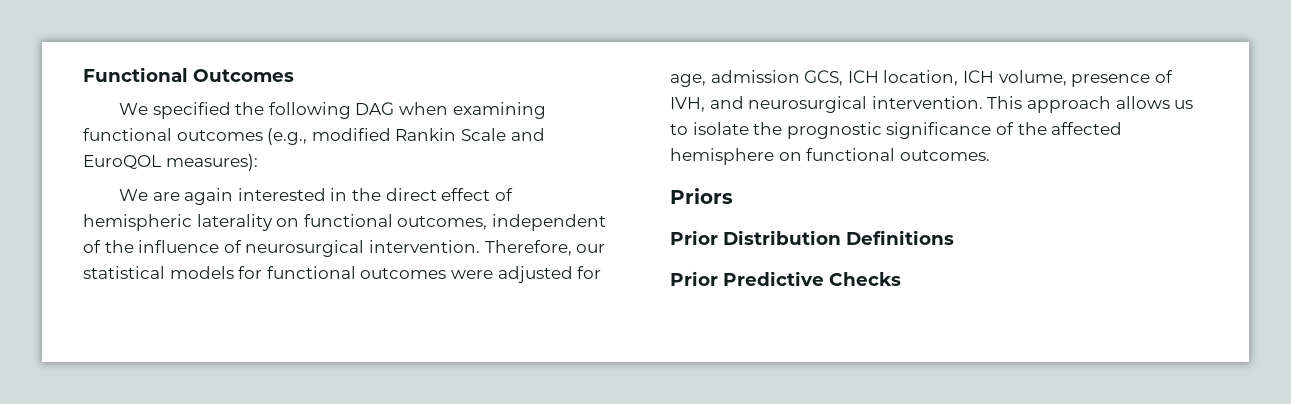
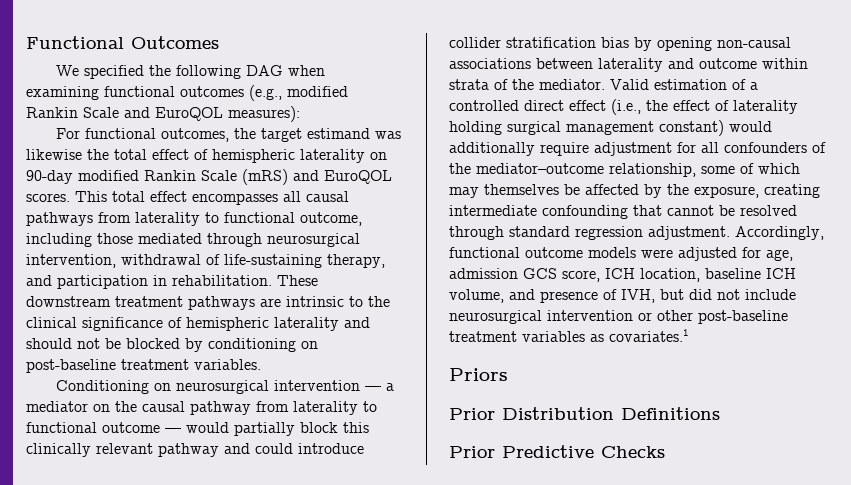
- We are again interested in the direct effect of hemispheric laterality on functional outcomes, independent of the influence of neurosurgical intervention. Therefore, our statistical models for functional outcomes were adjusted for age, admission GCS, ICH location, ICH volume, presence of IVH, and neurosurgical intervention. This approach allows us to isolate the prognostic significance of the affected hemisphere on functional outcomes.
+ For functional outcomes, the target estimand was likewise the total effect of hemispheric laterality on 90-day modified Rankin Scale (mRS) and EuroQOL scores. This total effect encompasses all causal pathways from laterality to functional outcome, including those mediated through neurosurgical intervention, withdrawal of life-sustaining therapy, and participation in rehabilitation. These downstream treatment pathways are intrinsic to the clinical significance of hemispheric laterality and should not be blocked by conditioning on post-baseline treatment variables.
+ Conditioning on neurosurgical intervention — a mediator on the causal pathway from laterality to functional outcome — would partially block this clinically relevant pathway and could introduce collider stratification bias by opening non-causal associations between laterality and outcome within strata of the mediator. Valid estimation of a controlled direct effect (i.e., the effect of laterality holding surgical management constant) would additionally require adjustment for all confounders of the mediator–outcome relationship, some of which may themselves be affected by the exposure, creating intermediate confounding that cannot be resolved through standard regression adjustment. Accordingly, functional outcome models were adjusted for age, admission GCS score, ICH location, baseline ICH volume, and presence of IVH, but did not include neurosurgical intervention or other post-baseline treatment variables as covariates.1

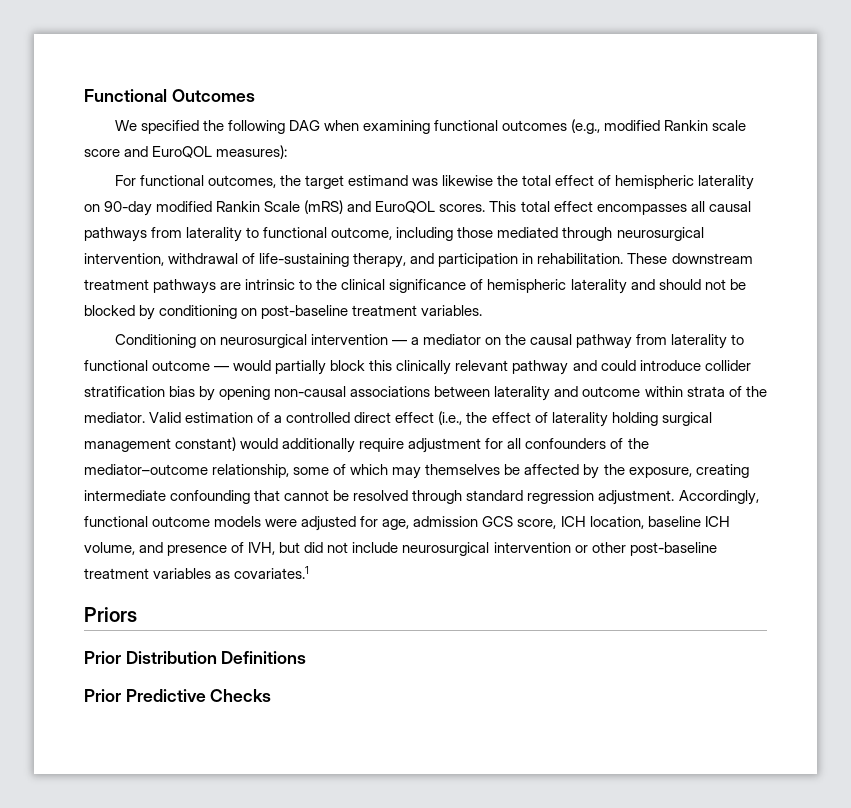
- We specified the following DAG when examining functional outcomes (e.g., modified Rankin Scale and EuroQOL measures):
+ We specified the following DAG when examining functional outcomes (e.g., modified Rankin scale score and EuroQOL measures):

